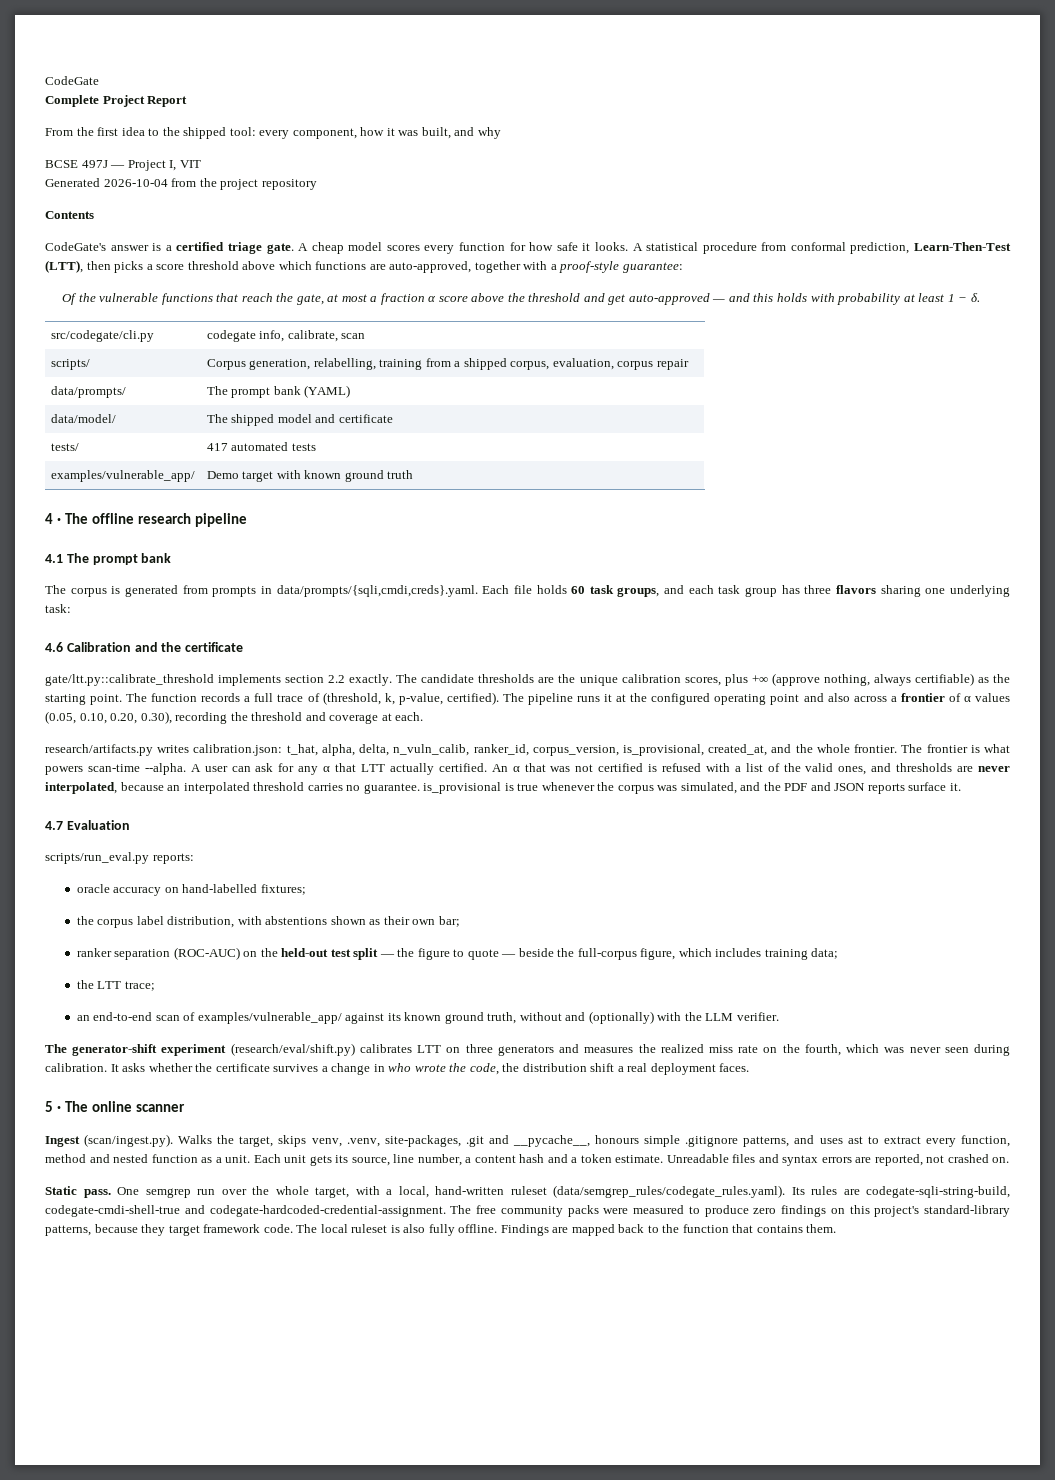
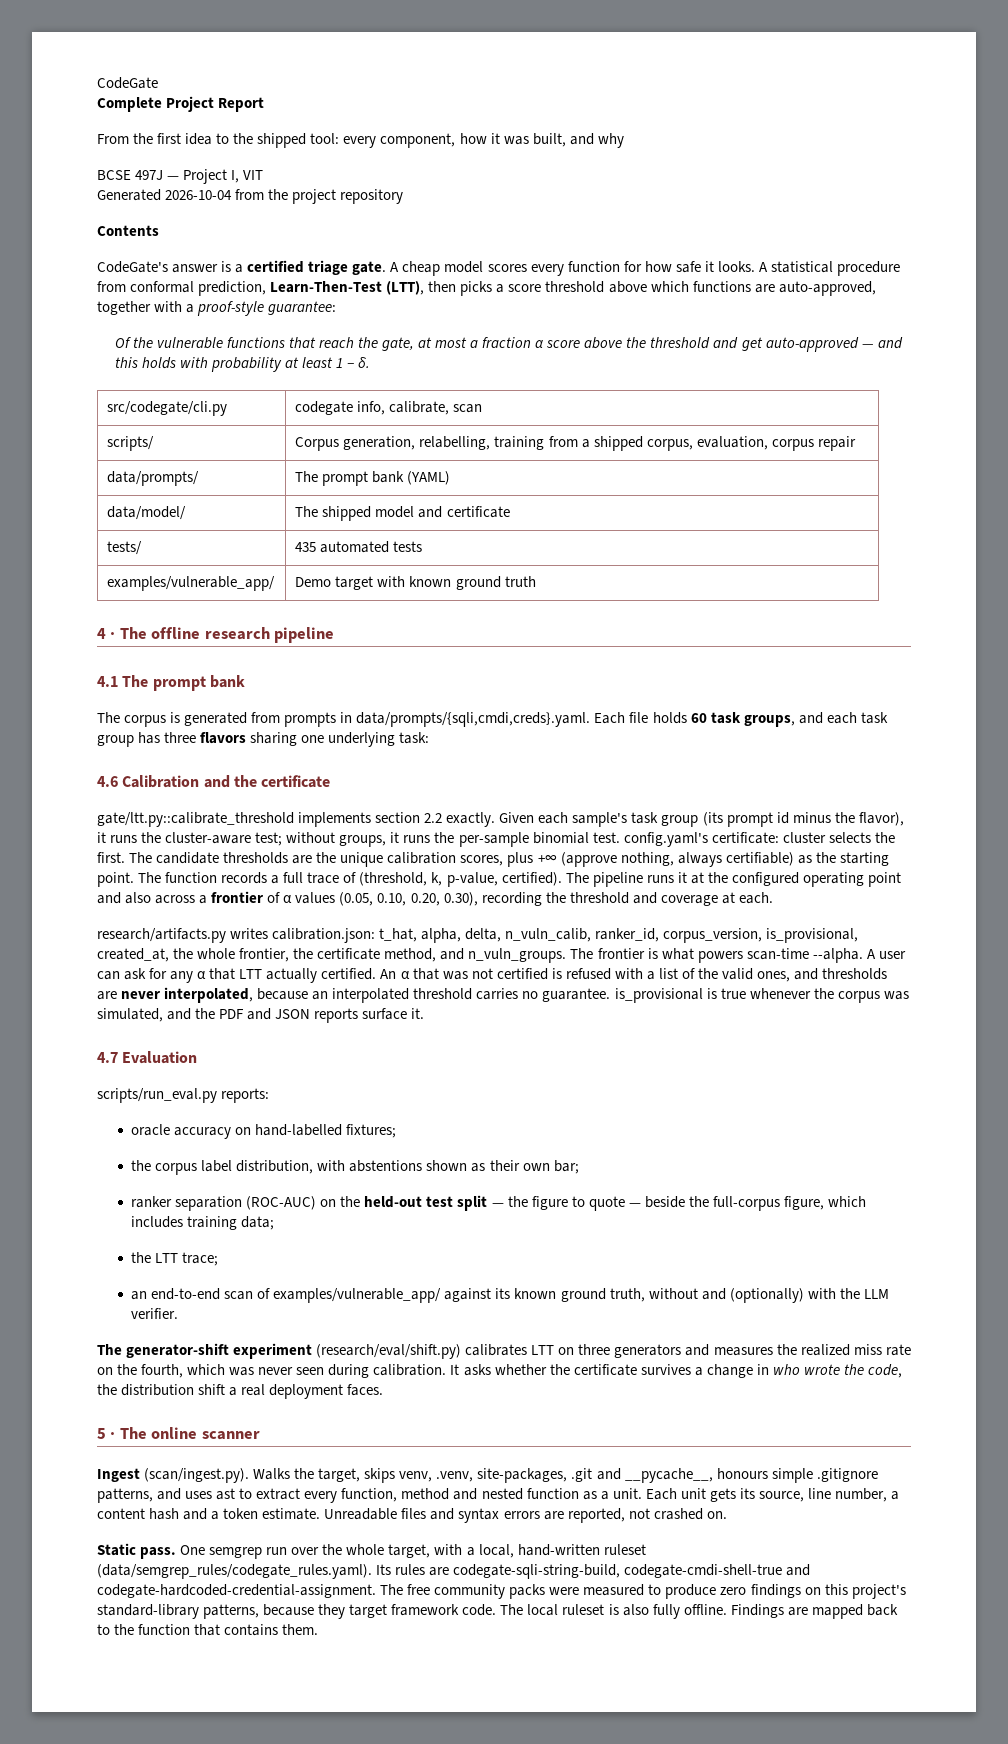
- tests/ | 417 automated tests
+ tests/ | 435 automated tests
+ Given each sample's task group (its prompt id minus the flavor), it runs the cluster-aware test; without groups, it runs the per-sample binomial test. config.yaml's certificate: cluster selects the first.
- research/artifacts.py writes calibration.json: t_hat, alpha, delta, n_vuln_calib, ranker_id, corpus_version, is_provisional, created_at, and the whole frontier.
+ research/artifacts.py writes calibration.json: t_hat, alpha, delta, n_vuln_calib, ranker_id, corpus_version, is_provisional, created_at, the whole frontier, the certificate method, and n_vuln_groups.

